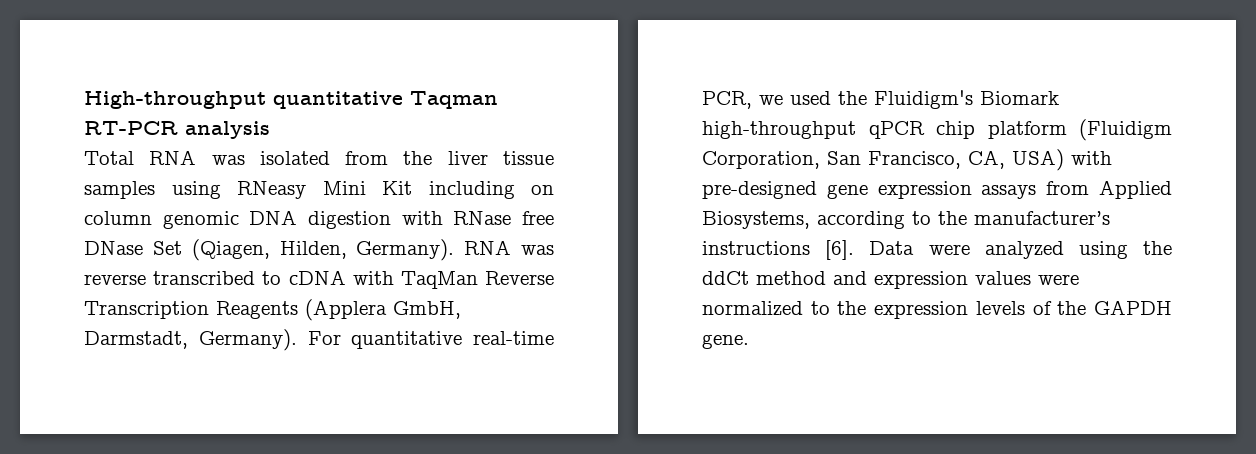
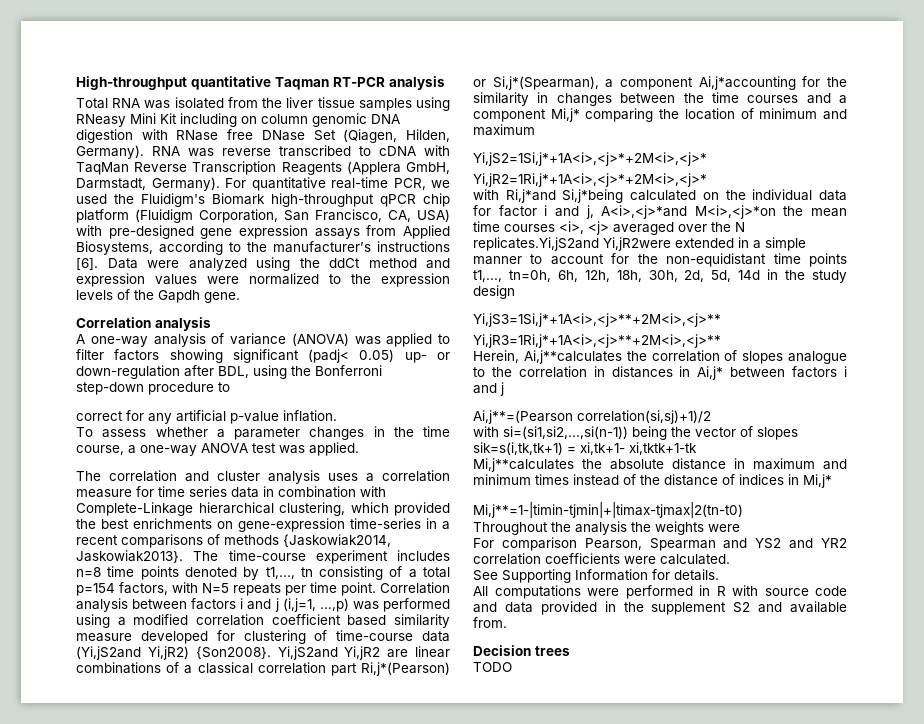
- Data were analyzed using the ddCt method and expression values were normalized to the expression levels of the GAPDH gene.
+ Data were analyzed using the ddCt method and expression values were normalized to the expression levels of the Gapdh gene.
+ Correlation analysis
+ A one-way analysis of variance (ANOVA) was applied to filter factors showing significant (padj< 0.05) up- or down-regulation after BDL, using the Bonferroni step-down procedure to
+ correct for any artificial p-value inflation.
+ To assess whether a parameter changes in the time course, a one-way ANOVA test was applied.
+ The correlation and cluster analysis uses a correlation measure for time series data in combination with Complete-Linkage hierarchical clustering, which provided the best enrichments on gene-expression time-series in a recent comparisons of methods {Jaskowiak2014, Jaskowiak2013}. The time-course experiment includes n=8 time points denoted by t1,..., tn consisting of a total p=154 factors, with N=5 repeats per time point. Correlation analysis between factors i and j (i,j=1, …,p) was performed using a modified correlation coefficient based similarity measure developed for clustering of time-course data (Yi,jS2and Yi,jR2) {Son2008}. Yi,jS2and Yi,jR2 are linear combinations of a classical correlation part Ri,j*(Pearson) or Si,j*(Spearman), a component Ai,j*accounting for the similarity in changes between the time courses and a component Mi,j* comparing the location of minimum and maximum
+ Yi,jS2=1Si,j*+1A<i>,<j>*+2M<i>,<j>*
+ Yi,jR2=1Ri,j*+1A<i>,<j>*+2M<i>,<j>*
+ with Ri,j*and Si,j*being calculated on the individual data for factor i and j, A<i>,<j>*and M<i>,<j>*on the mean time courses <i>, <j> averaged over the N replicates.Yi,jS2and Yi,jR2were extended in a simple manner to account for the non-equidistant time points t1,..., tn=0h, 6h, 12h, 18h, 30h, 2d, 5d, 14d in the study design
+ Yi,jS3=1Si,j*+1A<i>,<j>**+2M<i>,<j>**
+ Yi,jR3=1Ri,j*+1A<i>,<j>**+2M<i>,<j>**
+ Herein, Ai,j**calculates the correlation of slopes analogue to the correlation in distances in Ai,j* between factors i and j
+ Ai,j**=(Pearson correlation(si,sj)+1)/2
+ with si=(si1,si2,...,si(n-1)) being the vector of slopes sik=s(i,tk,tk+1) = xi,tk+1- xi,tktk+1-tk
+ Mi,j**calculates the absolute distance in maximum and minimum times instead of the distance of indices in Mi,j*
+ Mi,j**=1-|timin-tjmin|+|timax-tjmax|2(tn-t0)
+ Throughout the analysis the weights were
+ For comparison Pearson, Spearman and YS2 and YR2 correlation coefficients were calculated.
+ See Supporting Information for details.
+ All computations were performed in R with source code and data provided in the supplement S2 and available from.
+ Decision trees
+ TODO

